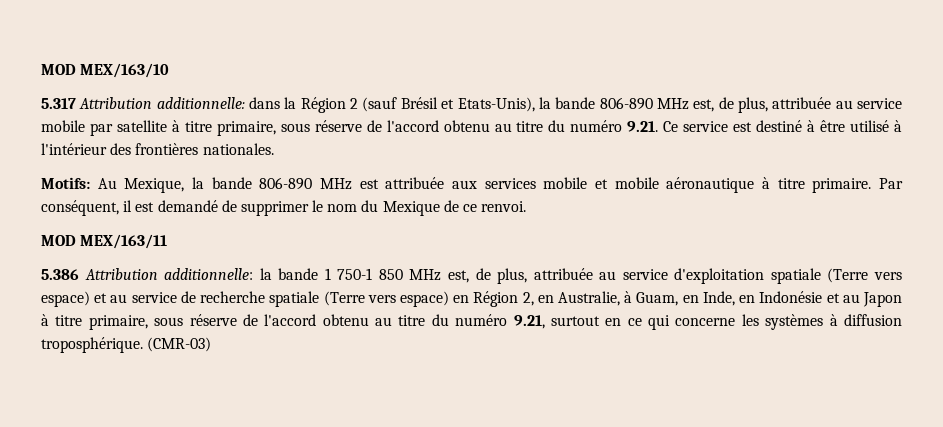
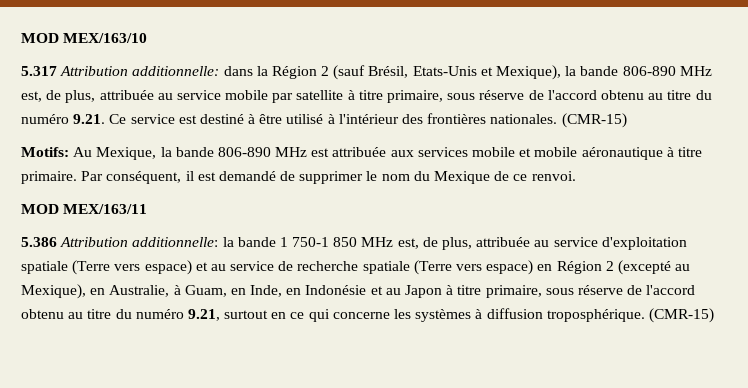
- 5.317 Attribution additionnelle: dans la Région 2 (sauf Brésil et Etats-Unis), la bande 806-890 MHz est, de plus, attribuée au service mobile par satellite à titre primaire, sous réserve de l'accord obtenu au titre du numéro 9.21. Ce service est destiné à être utilisé à l'intérieur des frontières nationales.
+ 5.317 Attribution additionnelle: dans la Région 2 (sauf Brésil, Etats-Unis et Mexique), la bande 806-890 MHz est, de plus, attribuée au service mobile par satellite à titre primaire, sous réserve de l'accord obtenu au titre du numéro 9.21. Ce service est destiné à être utilisé à l'intérieur des frontières nationales. (CMR-15)
- la bande 1 750-1 850 MHz est, de plus, attribuée au service d'exploitation spatiale (Terre vers espace) et au service de recherche spatiale (Terre vers espace) en Région 2, en Australie, à Guam, en Inde, en Indonésie et au Japon à titre primaire, sous réserve de l'accord obtenu au titre du numéro 9.21, surtout en ce qui concerne les systèmes à diffusion troposphérique. (CMR-03)
+ la bande 1 750-1 850 MHz est, de plus, attribuée au service d'exploitation spatiale (Terre vers espace) et au service de recherche spatiale (Terre vers espace) en Région 2 (excepté au Mexique), en Australie, à Guam, en Inde, en Indonésie et au Japon à titre primaire, sous réserve de l'accord obtenu au titre du numéro 9.21, surtout en ce qui concerne les systèmes à diffusion troposphérique. (CMR-15)

